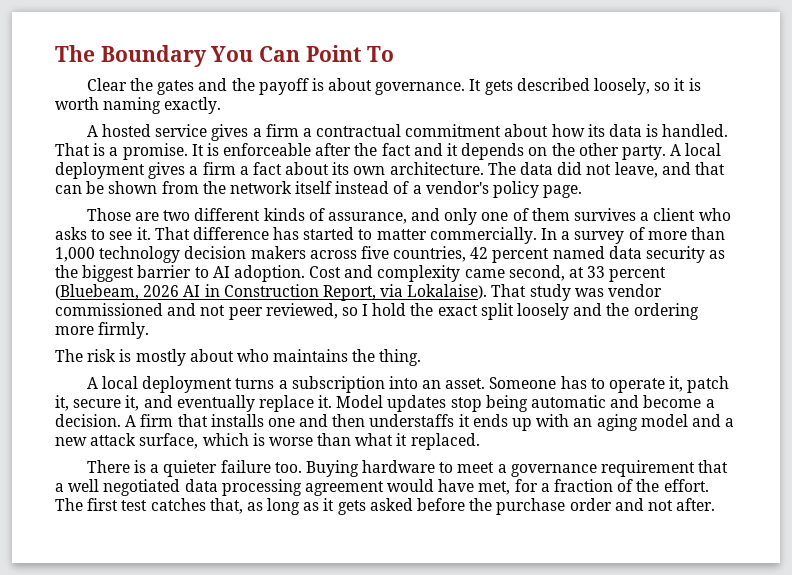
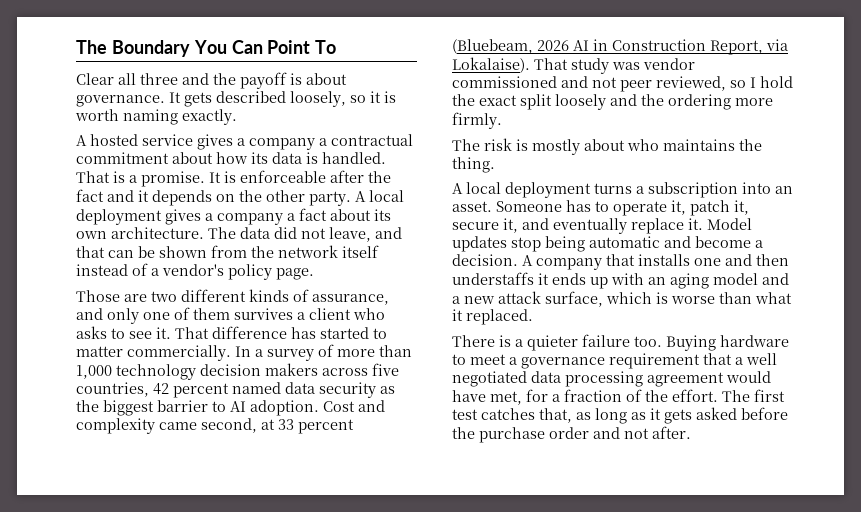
- Clear the gates and the payoff is about governance.
+ Clear all three and the payoff is about governance.
- A hosted service gives a firm a contractual commitment about how its data is handled.
+ A hosted service gives a company a contractual commitment about how its data is handled.
- A local deployment gives a firm a fact about its own architecture.
+ A local deployment gives a company a fact about its own architecture.
- A firm that installs one and then understaffs it ends up with an aging model and a new attack surface, which is worse than what it replaced.
+ A company that installs one and then understaffs it ends up with an aging model and a new attack surface, which is worse than what it replaced.

